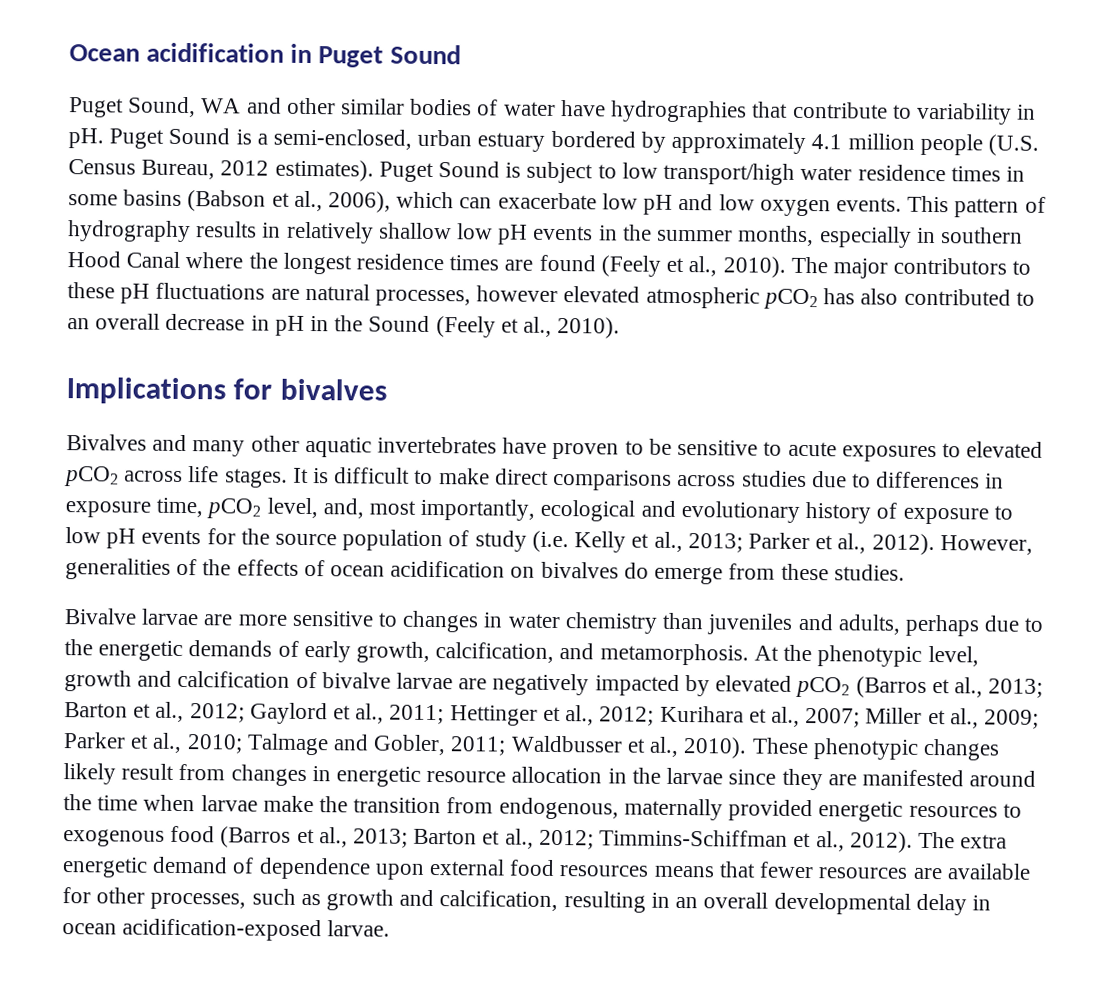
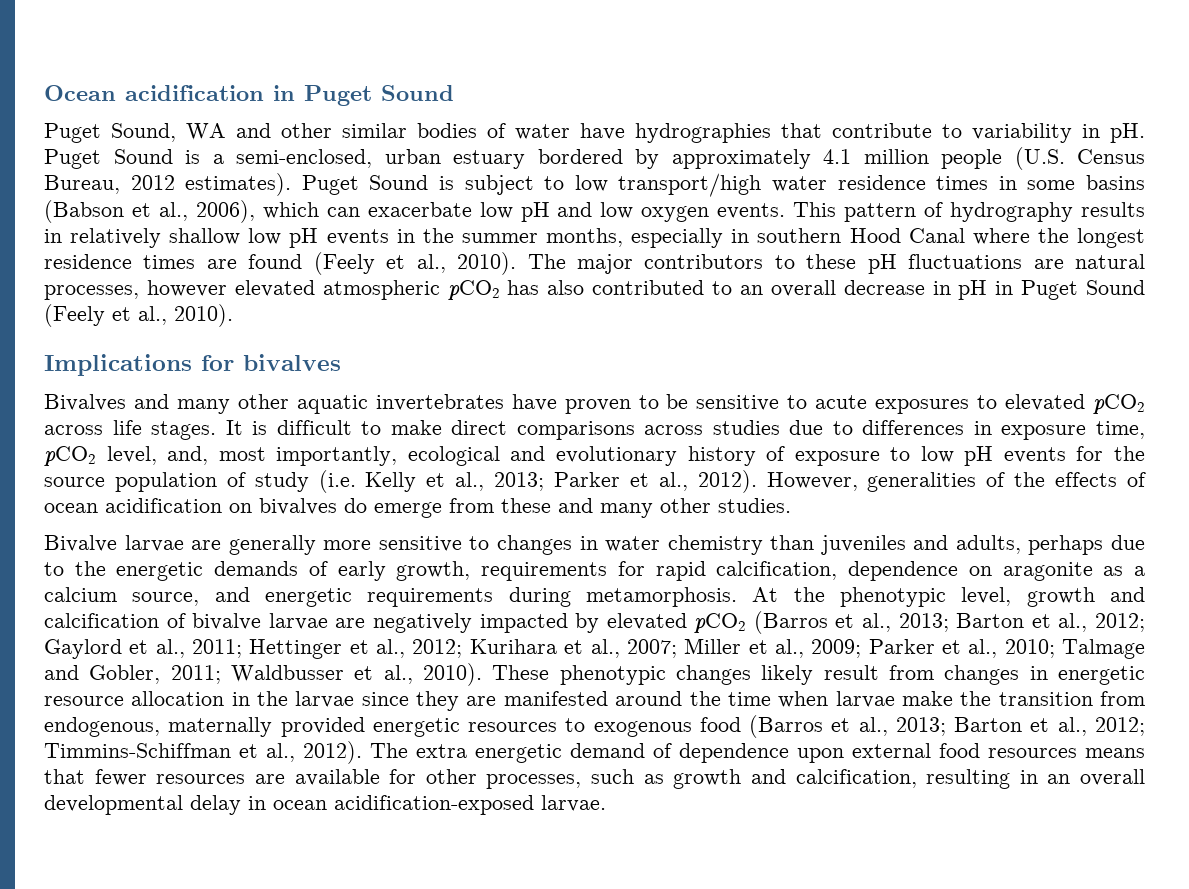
- The major contributors to these pH fluctuations are natural processes, however elevated atmospheric pCO2 has also contributed to an overall decrease in pH in the Sound (Feely et al., 2010).
+ The major contributors to these pH fluctuations are natural processes, however elevated atmospheric pCO2 has also contributed to an overall decrease in pH in Puget Sound (Feely et al., 2010).
- However, generalities of the effects of ocean acidification on bivalves do emerge from these studies.
+ However, generalities of the effects of ocean acidification on bivalves do emerge from these and many other studies.
- Bivalve larvae are more sensitive to changes in water chemistry than juveniles and adults, perhaps due to the energetic demands of early growth, calcification, and metamorphosis.
+ Bivalve larvae are generally more sensitive to changes in water chemistry than juveniles and adults, perhaps due to the energetic demands of early growth, requirements for rapid calcification, dependence on aragonite as a calcium source, and energetic requirements during metamorphosis.

